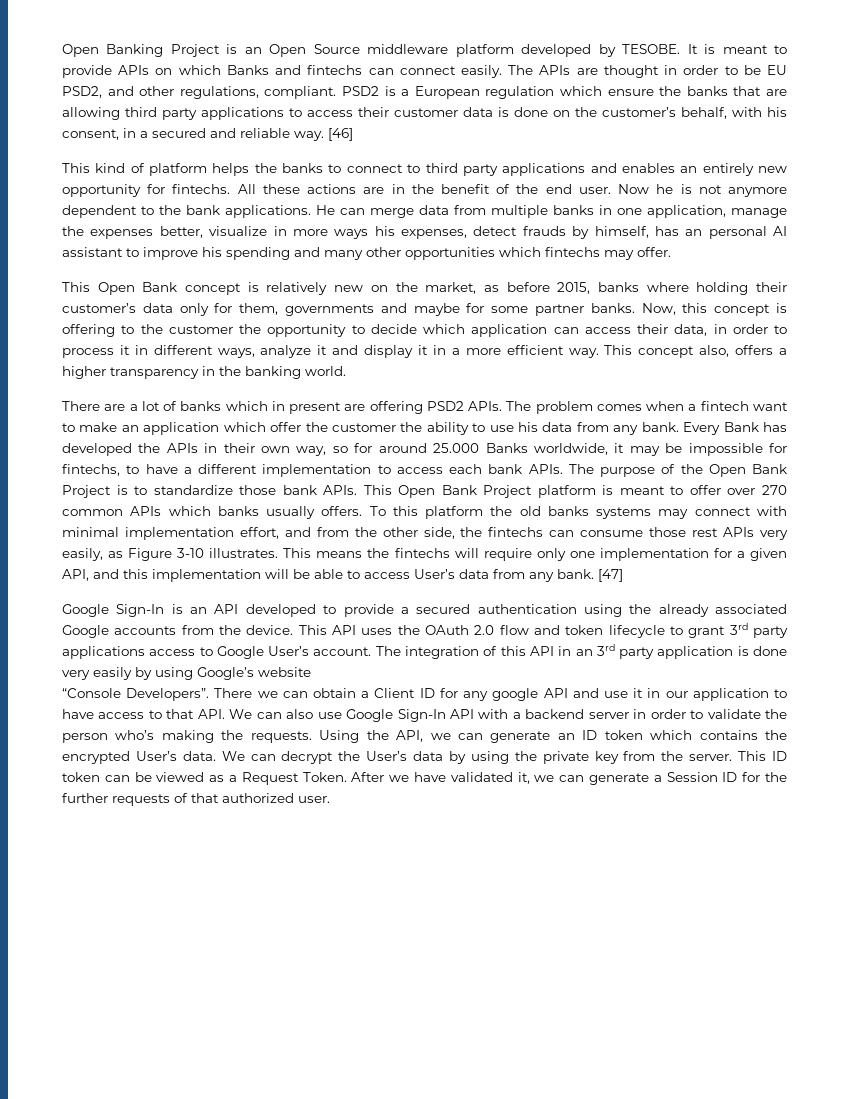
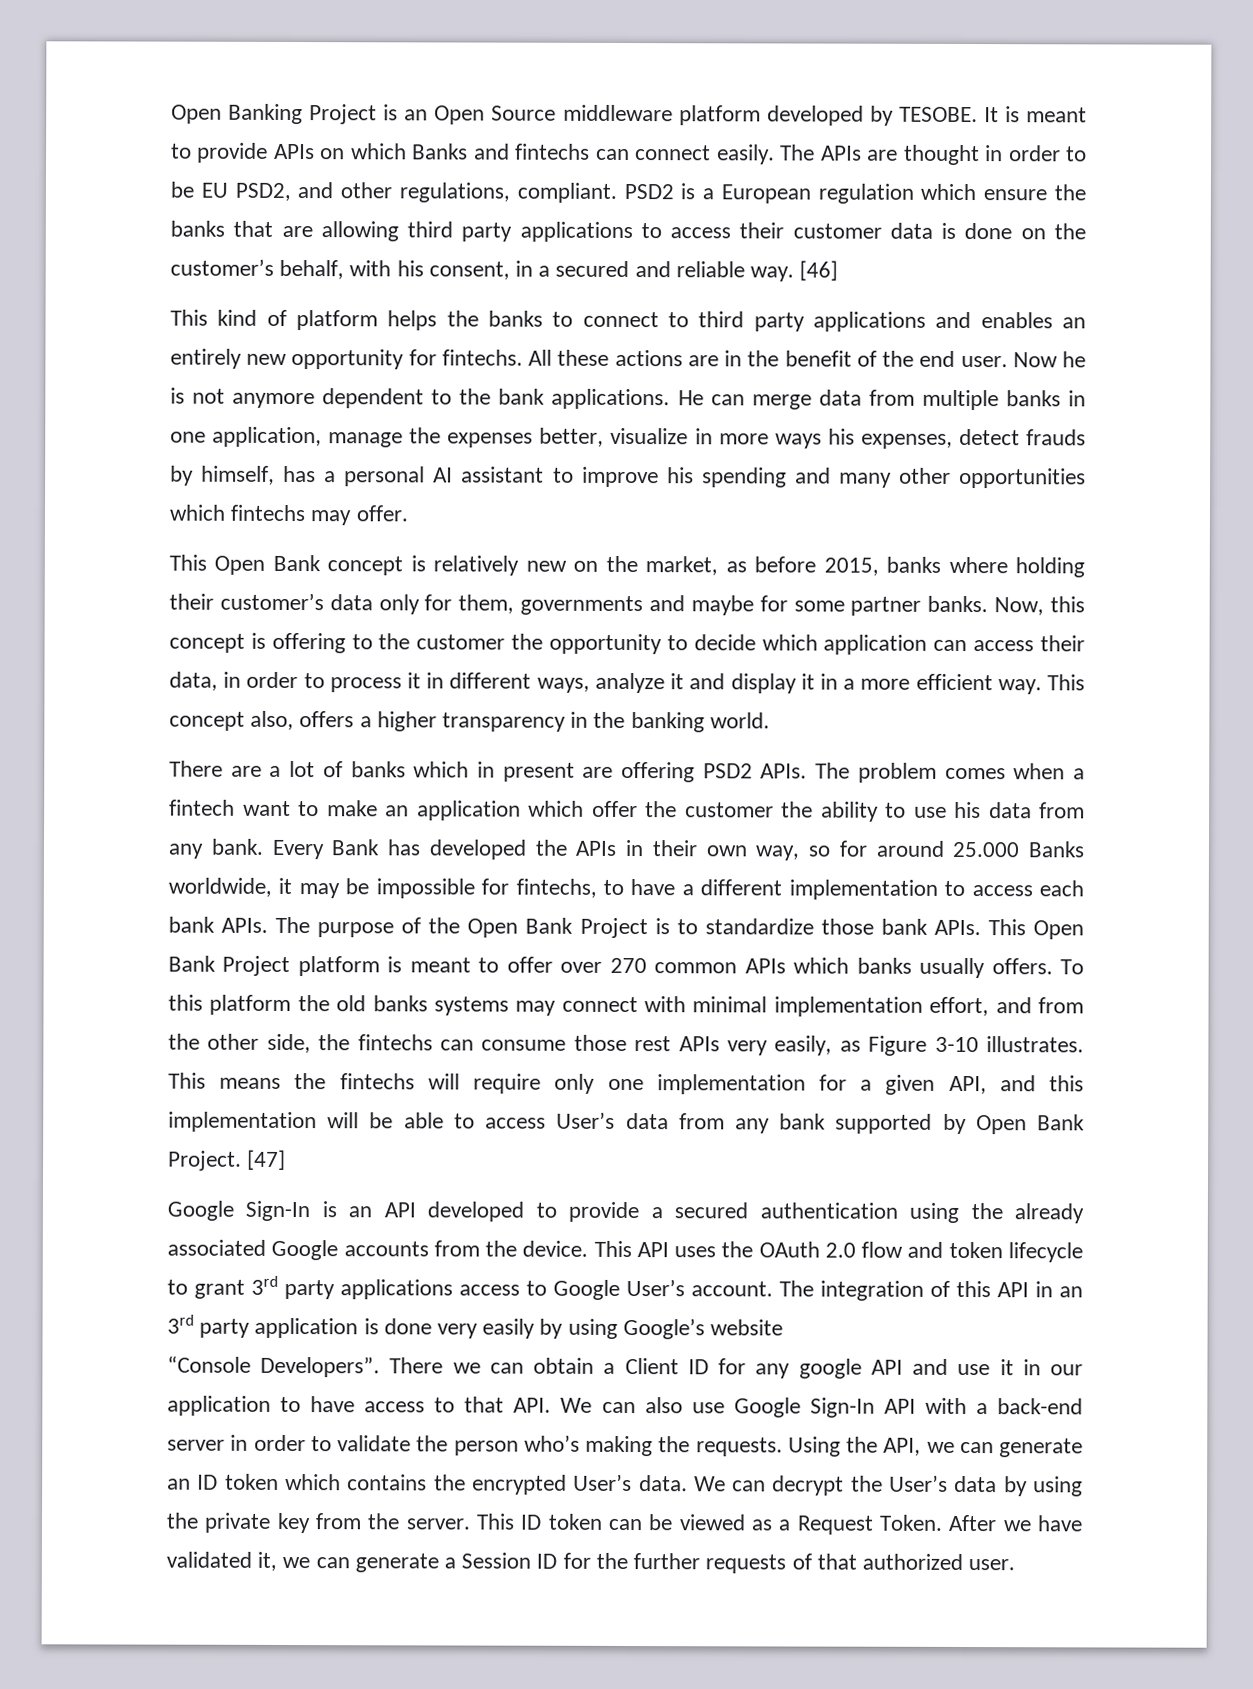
- He can merge data from multiple banks in one application, manage the expenses better, visualize in more ways his expenses, detect frauds by himself, has an personal AI assistant to improve his spending and many other opportunities which fintechs may offer.
+ He can merge data from multiple banks in one application, manage the expenses better, visualize in more ways his expenses, detect frauds by himself, has a personal AI assistant to improve his spending and many other opportunities which fintechs may offer.
- This means the fintechs will require only one implementation for a given API, and this implementation will be able to access User’s data from any bank.
+ This means the fintechs will require only one implementation for a given API, and this implementation will be able to access User’s data from any bank supported by Open Bank Project.
- There we can obtain a Client ID for any google API and use it in our application to have access to that API. We can also use Google Sign-In API with a backend server in order to validate the person who’s making the requests.
+ There we can obtain a Client ID for any google API and use it in our application to have access to that API. We can also use Google Sign-In API with a back-end server in order to validate the person who’s making the requests.

